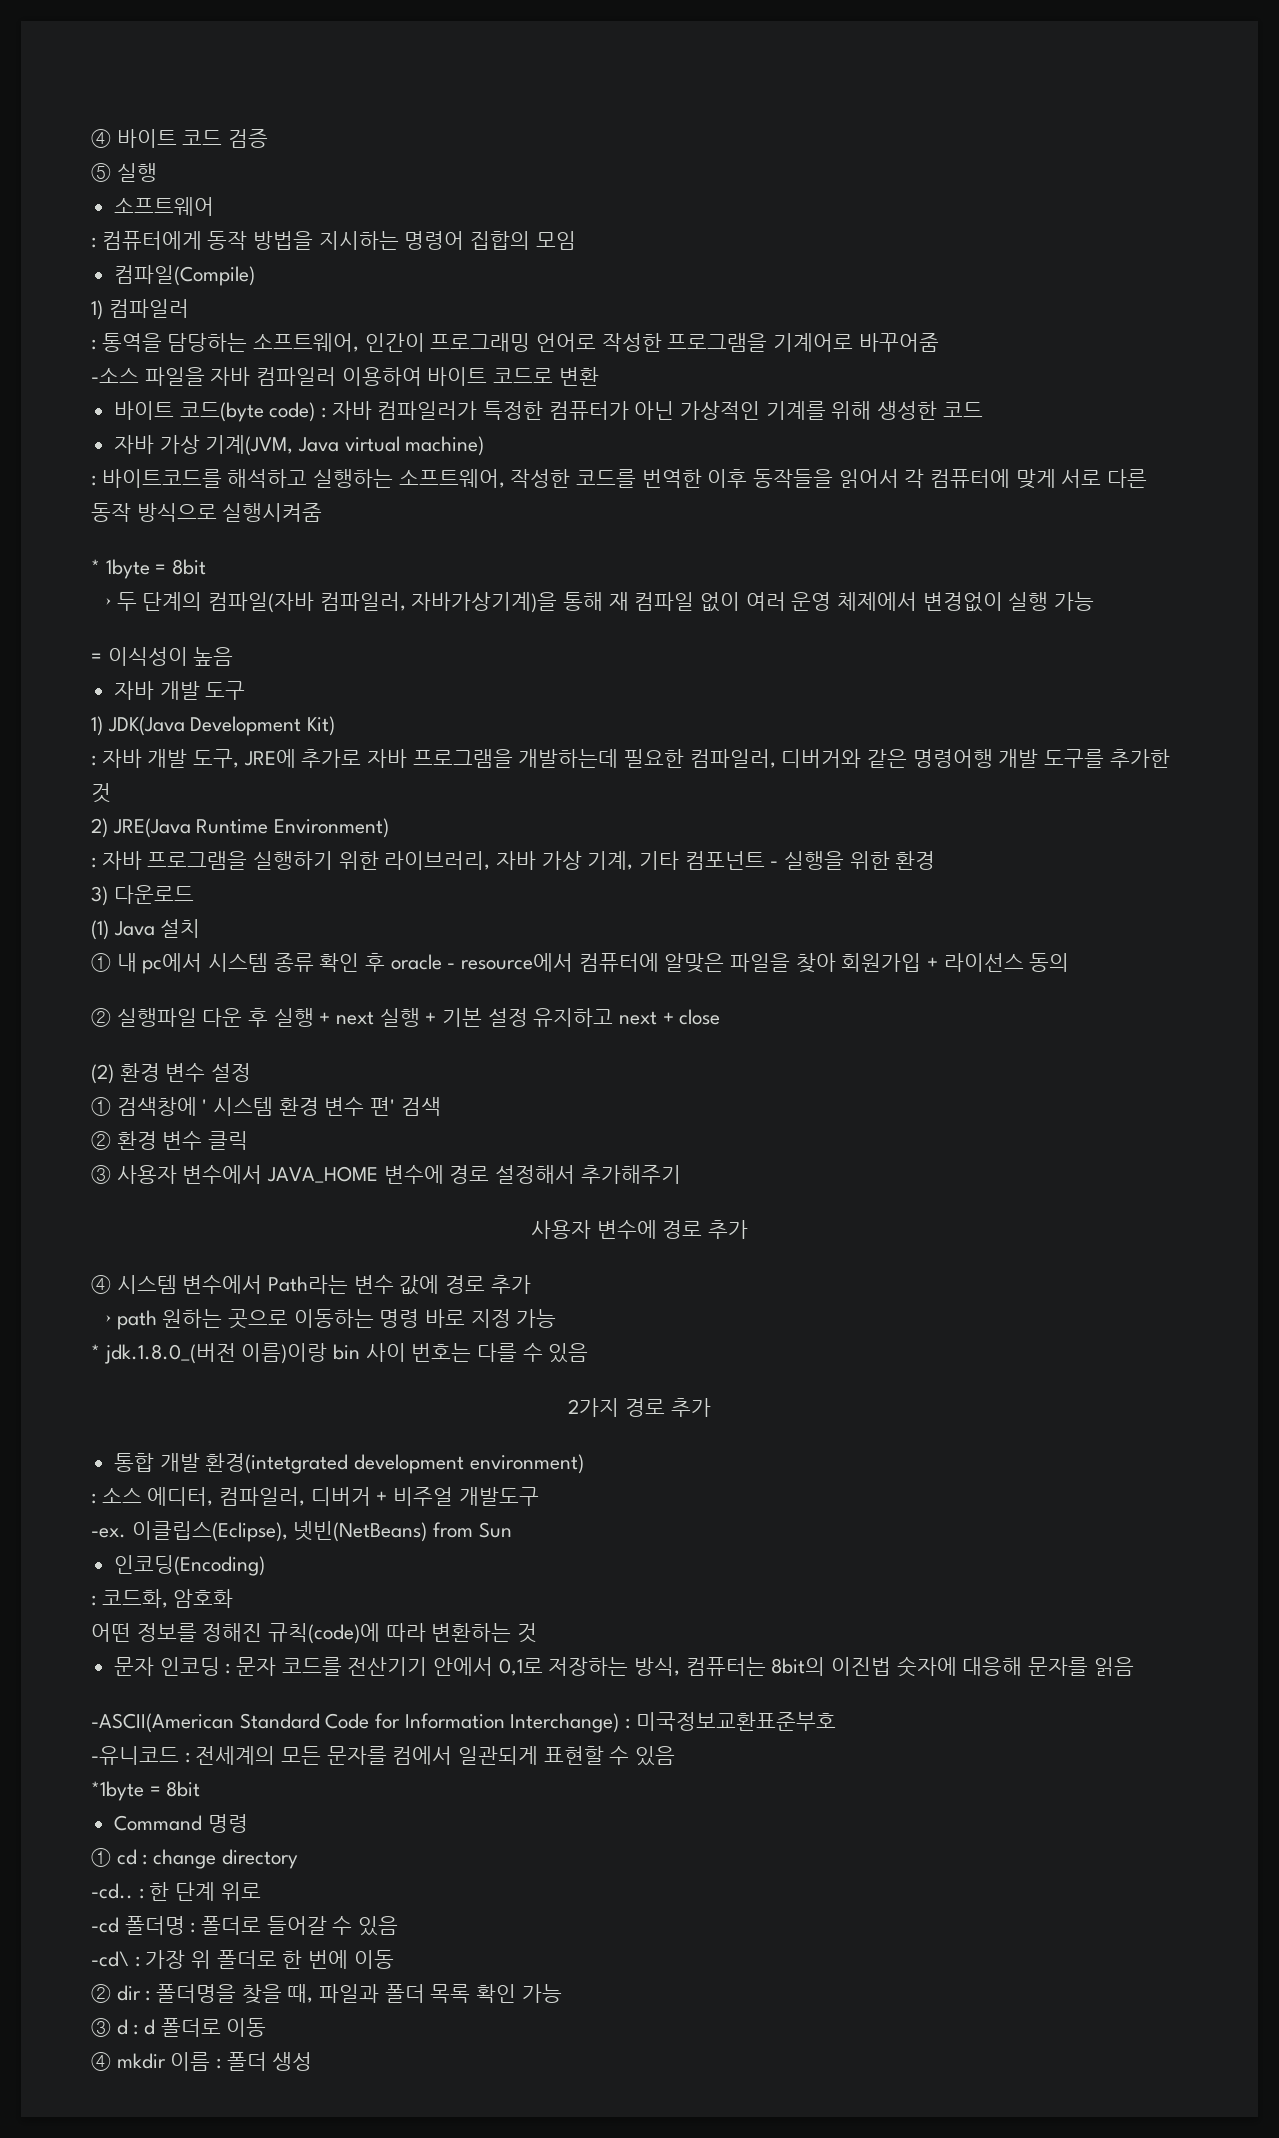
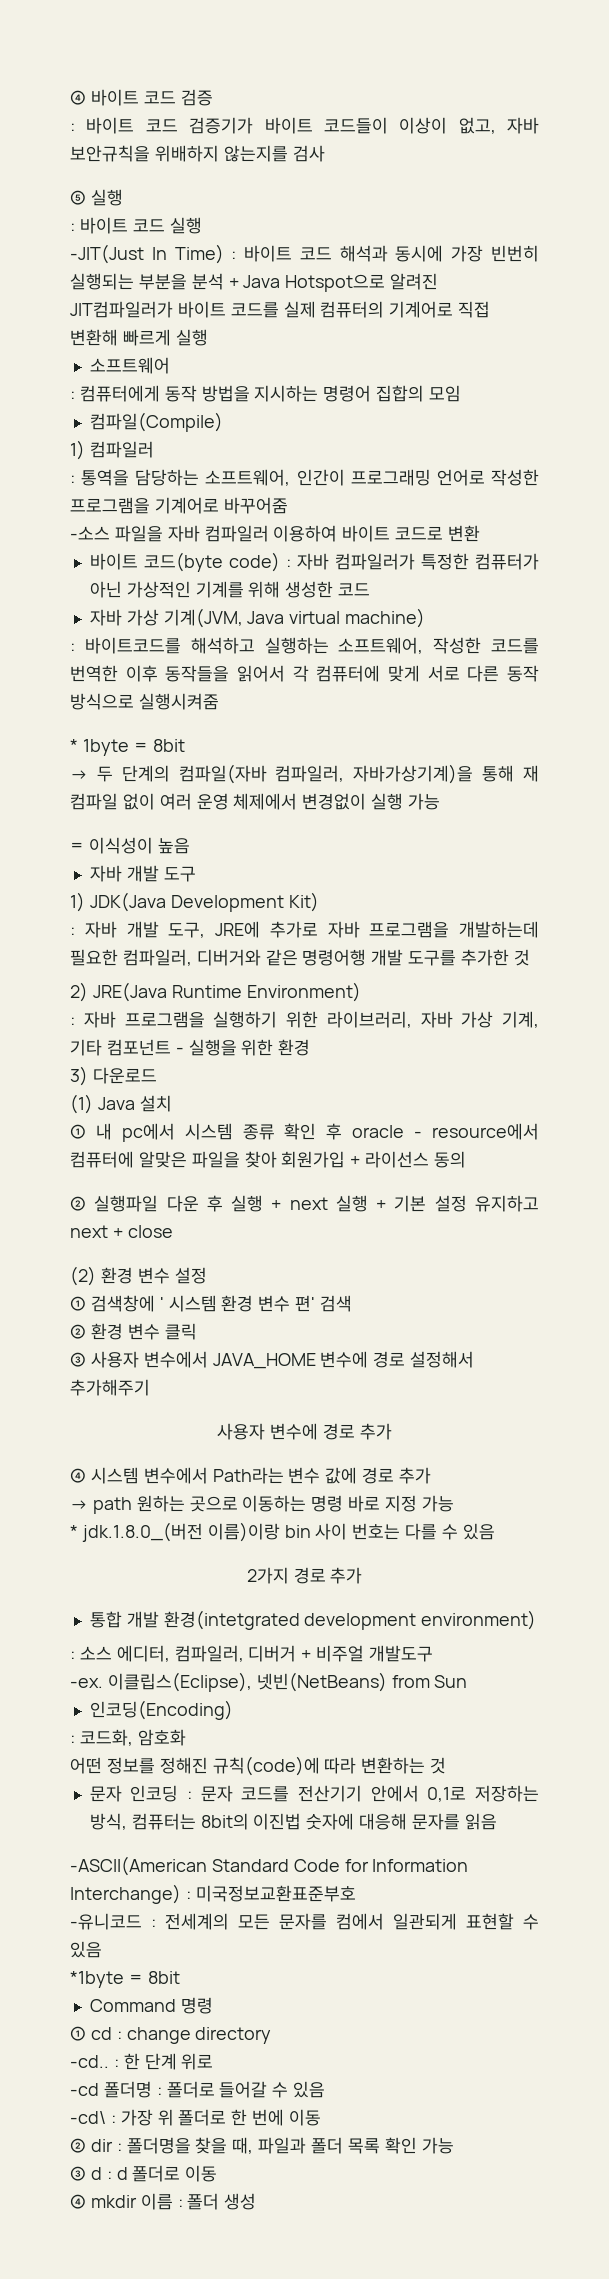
+ : 바이트 코드 검증기가 바이트 코드들이 이상이 없고, 자바 보안규칙을 위배하지 않는지를 검사
  ⑤ 실행
+ : 바이트 코드 실행
+ -JIT(Just In Time) : 바이트 코드 해석과 동시에 가장 빈번히 실행되는 부분을 분석 + Java Hotspot으로 알려진 JIT컴파일러가 바이트 코드를 실제 컴퓨터의 기계어로 직접 변환해 빠르게 실행

